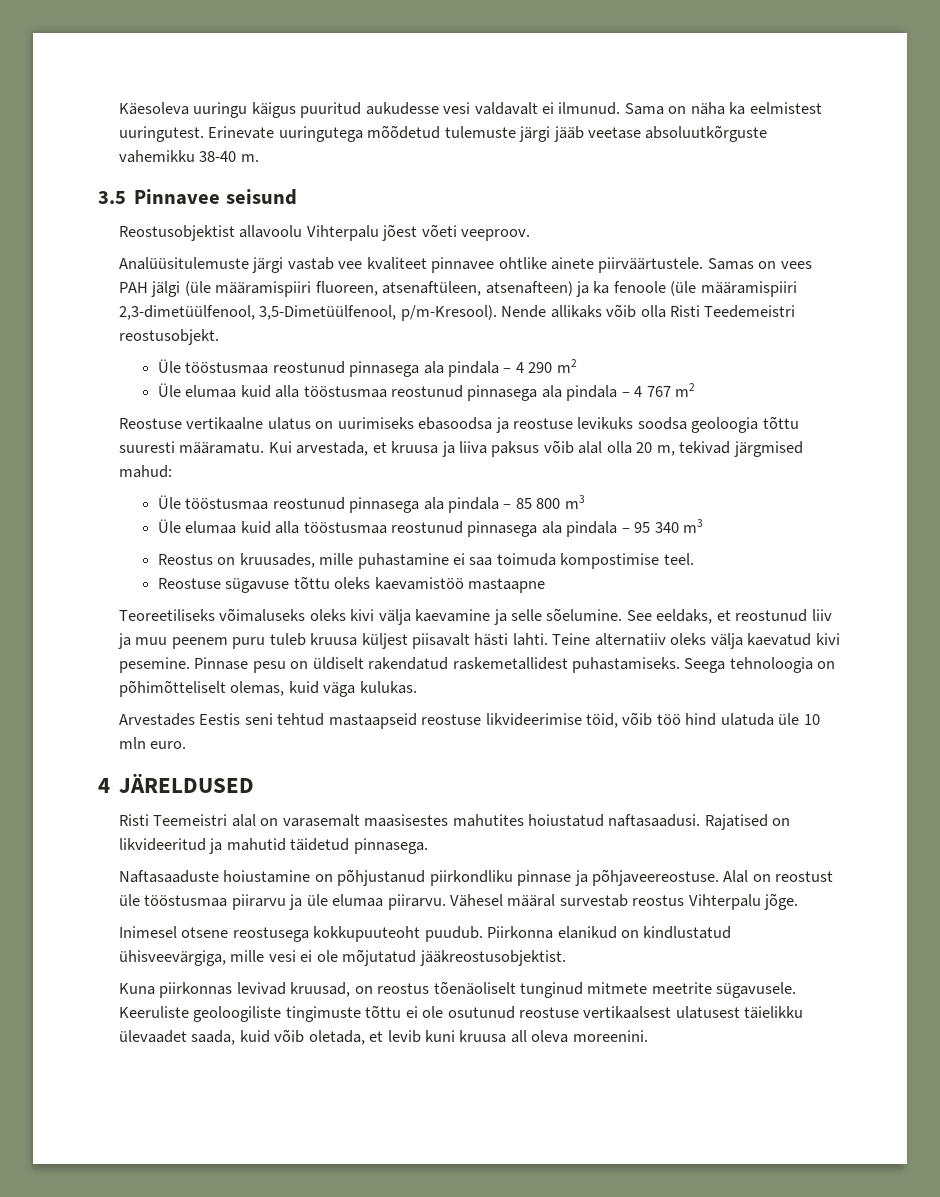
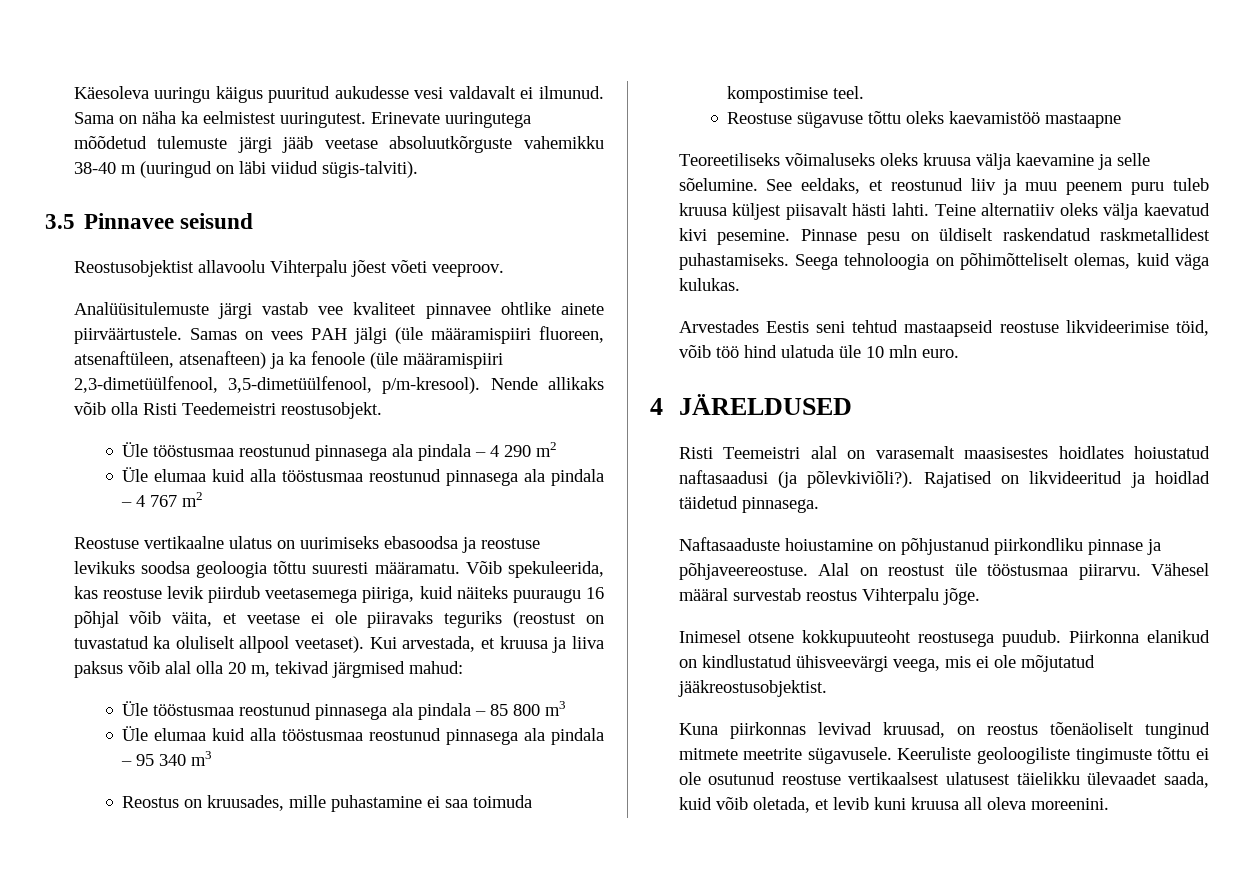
- Erinevate uuringutega mõõdetud tulemuste järgi jääb veetase absoluutkõrguste vahemikku 38-40 m.
+ Erinevate uuringutega mõõdetud tulemuste järgi jääb veetase absoluutkõrguste vahemikku 38-40 m (uuringud on läbi viidud sügis-talviti).
- Samas on vees PAH jälgi (üle määramispiiri fluoreen, atsenaftüleen, atsenafteen) ja ka fenoole (üle määramispiiri 2,3-dimetüülfenool, 3,5-Dimetüülfenool, p/m-Kresool).
+ Samas on vees PAH jälgi (üle määramispiiri fluoreen, atsenaftüleen, atsenafteen) ja ka fenoole (üle määramispiiri 2,3-dimetüülfenool, 3,5-dimetüülfenool, p/m-kresool).
+ Võib spekuleerida, kas reostuse levik piirdub veetasemega piiriga, kuid näiteks puuraugu 16 põhjal võib väita, et veetase ei ole piiravaks teguriks (reostust on tuvastatud ka oluliselt allpool veetaset).
- Teoreetiliseks võimaluseks oleks kivi välja kaevamine ja selle sõelumine.
+ Teoreetiliseks võimaluseks oleks kruusa välja kaevamine ja selle sõelumine.
- Pinnase pesu on üldiselt rakendatud raskemetallidest puhastamiseks.
+ Pinnase pesu on üldiselt raskendatud raskmetallidest puhastamiseks.
- Risti Teemeistri alal on varasemalt maasisestes mahutites hoiustatud naftasaadusi.
+ Risti Teemeistri alal on varasemalt maasisestes hoidlates hoiustatud naftasaadusi (ja põlevkiviõli?).
- Rajatised on likvideeritud ja mahutid täidetud pinnasega.
+ Rajatised on likvideeritud ja hoidlad täidetud pinnasega.
- Alal on reostust üle tööstusmaa piirarvu ja üle elumaa piirarvu.
+ Alal on reostust üle tööstusmaa piirarvu.
- Inimesel otsene reostusega kokkupuuteoht puudub.
+ Inimesel otsene kokkupuuteoht reostusega puudub.
- Piirkonna elanikud on kindlustatud ühisveevärgiga, mille vesi ei ole mõjutatud jääkreostusobjektist.
+ Piirkonna elanikud on kindlustatud ühisveevärgi veega, mis ei ole mõjutatud jääkreostusobjektist.

